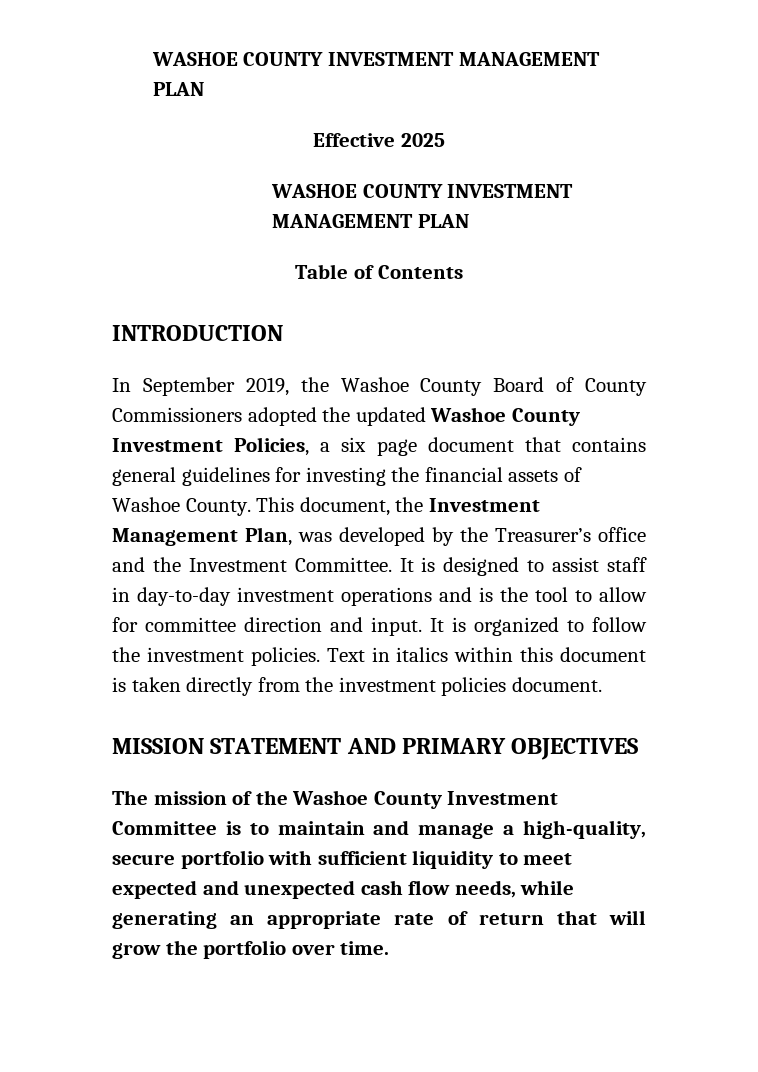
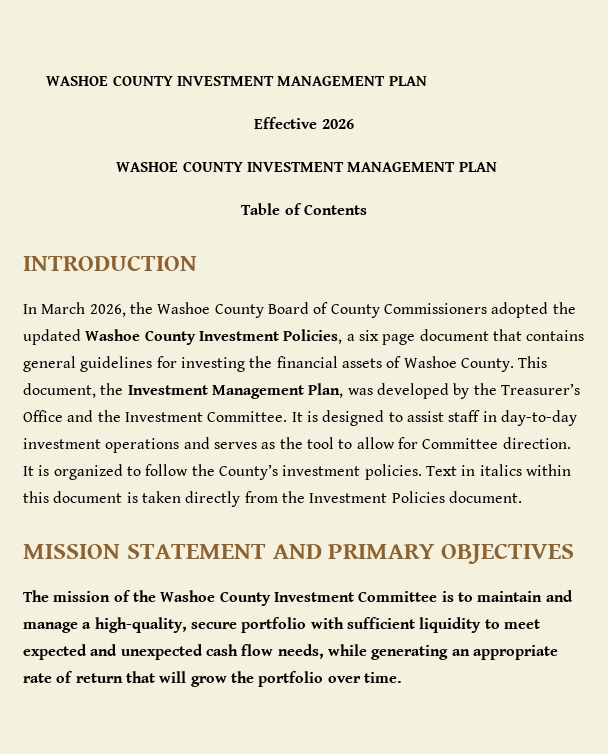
- Effective 2025
+ Effective 2026
- In September 2019, the Washoe County Board of County Commissioners adopted the updated Washoe County Investment Policies, a six page document that contains general guidelines for investing the financial assets of Washoe County.
+ In March 2026, the Washoe County Board of County Commissioners adopted the updated Washoe County Investment Policies, a six page document that contains general guidelines for investing the financial assets of Washoe County.
- This document, the Investment Management Plan, was developed by the Treasurer’s office and the Investment Committee.
+ This document, the Investment Management Plan, was developed by the Treasurer’s Office and the Investment Committee.
- It is designed to assist staff in day-to-day investment operations and is the tool to allow for committee direction and input.
+ It is designed to assist staff in day-to-day investment operations and serves as the tool to allow for Committee direction.
- It is organized to follow the investment policies.
+ It is organized to follow the County’s investment policies.
- Text in italics within this document is taken directly from the investment policies document.
+ Text in italics within this document is taken directly from the Investment Policies document.

